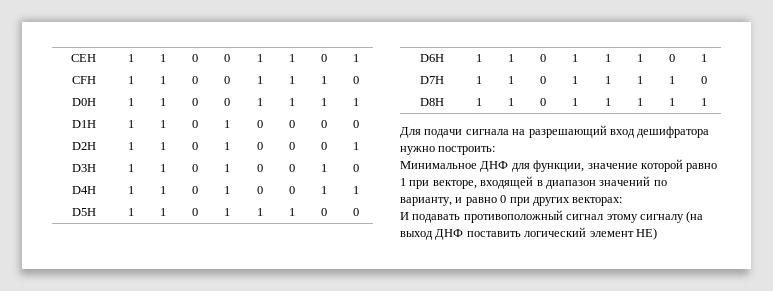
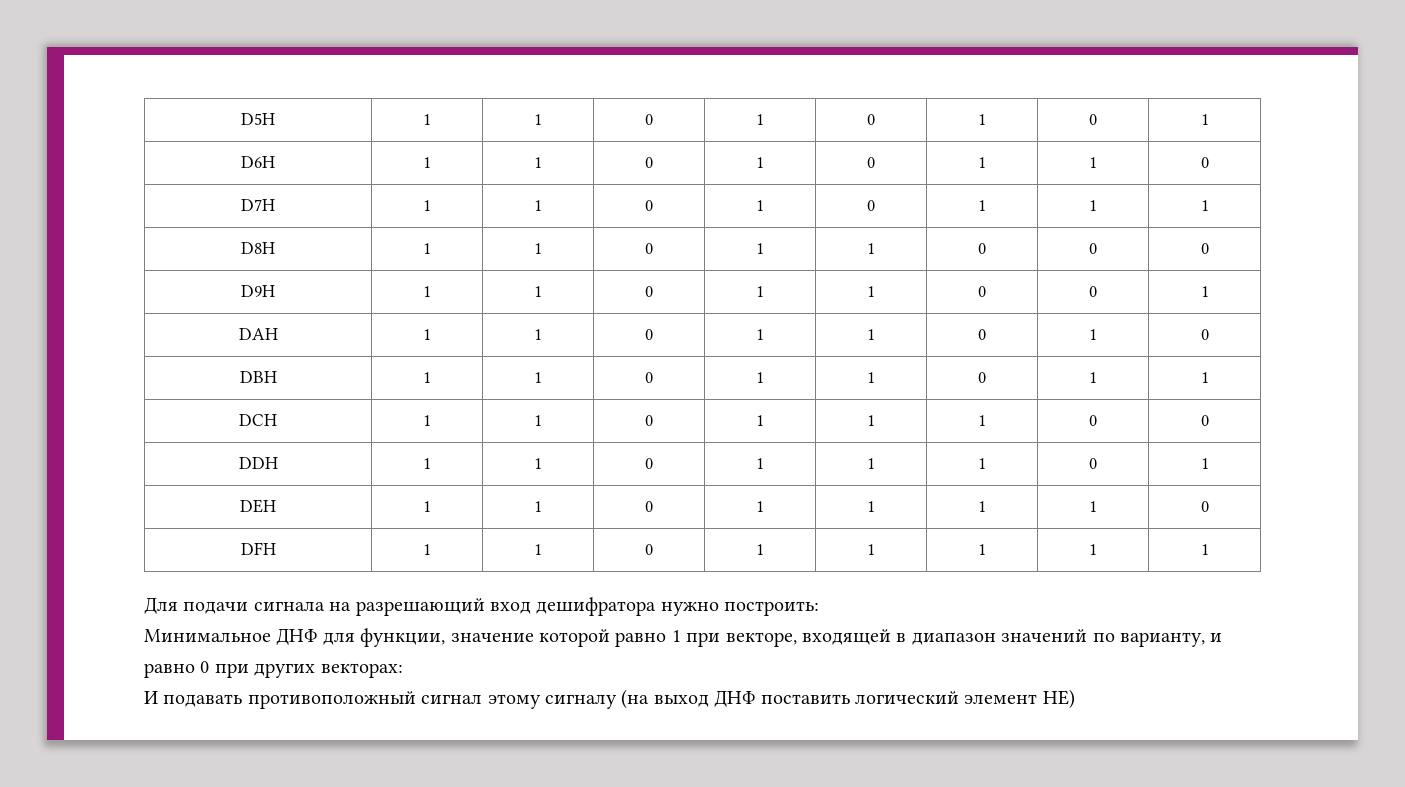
- CEH | 1 | 1 | 0 | 0 | 1 | 1 | 0 | 1
- CFH | 1 | 1 | 0 | 0 | 1 | 1 | 1 | 0
- D0H | 1 | 1 | 0 | 0 | 1 | 1 | 1 | 1
- D1H | 1 | 1 | 0 | 1 | 0 | 0 | 0 | 0
- D2H | 1 | 1 | 0 | 1 | 0 | 0 | 0 | 1
- D3H | 1 | 1 | 0 | 1 | 0 | 0 | 1 | 0
- D4H | 1 | 1 | 0 | 1 | 0 | 0 | 1 | 1
+ D5H | 1 | 1 | 0 | 1 | 0 | 1 | 0 | 1
+ D6H | 1 | 1 | 0 | 1 | 0 | 1 | 1 | 0
+ D7H | 1 | 1 | 0 | 1 | 0 | 1 | 1 | 1
+ D8H | 1 | 1 | 0 | 1 | 1 | 0 | 0 | 0
+ D9H | 1 | 1 | 0 | 1 | 1 | 0 | 0 | 1
+ DAH | 1 | 1 | 0 | 1 | 1 | 0 | 1 | 0
+ DBH | 1 | 1 | 0 | 1 | 1 | 0 | 1 | 1
- D5H | 1 | 1 | 0 | 1 | 1 | 1 | 0 | 0
+ DCH | 1 | 1 | 0 | 1 | 1 | 1 | 0 | 0
- D6H | 1 | 1 | 0 | 1 | 1 | 1 | 0 | 1
+ DDH | 1 | 1 | 0 | 1 | 1 | 1 | 0 | 1
- D7H | 1 | 1 | 0 | 1 | 1 | 1 | 1 | 0
+ DEH | 1 | 1 | 0 | 1 | 1 | 1 | 1 | 0
- D8H | 1 | 1 | 0 | 1 | 1 | 1 | 1 | 1
+ DFH | 1 | 1 | 0 | 1 | 1 | 1 | 1 | 1

